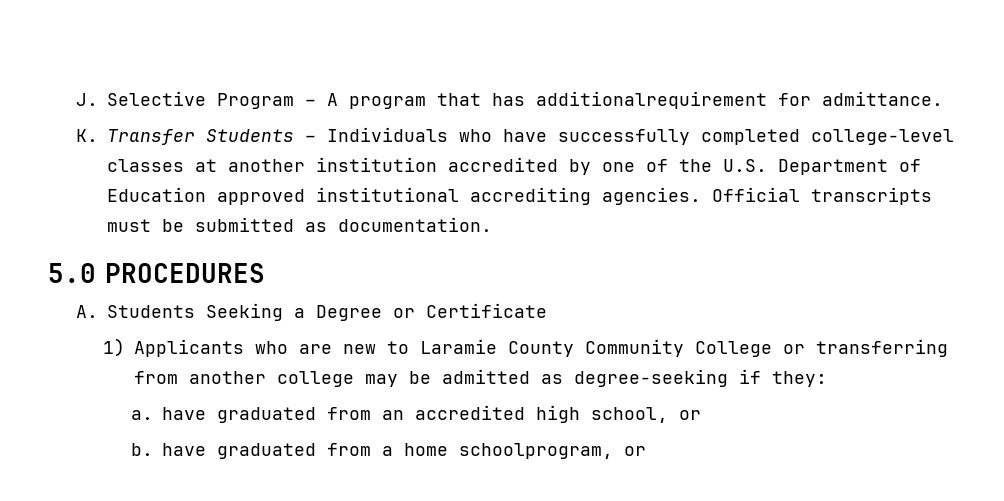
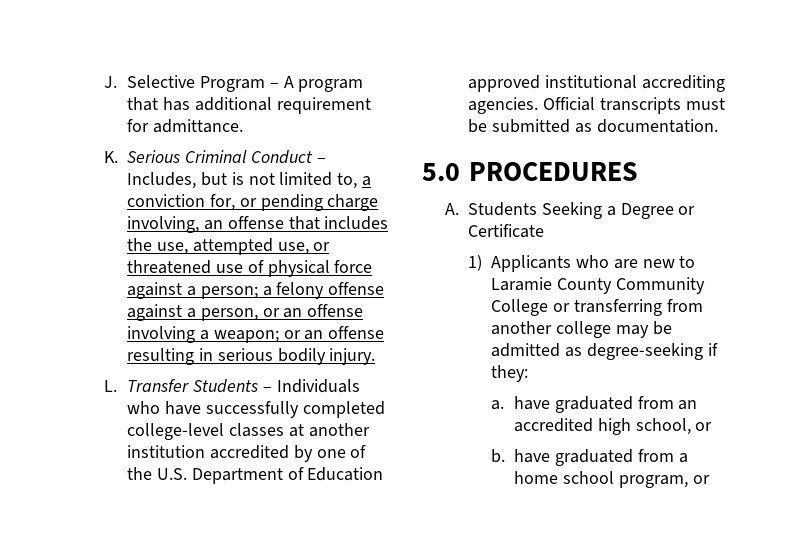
- J. Selective Program – A program that has additionalrequirement for admittance.
+ J. Selective Program – A program that has additional requirement for admittance.
- K. Transfer Students – Individuals who have successfully completed college-level classes at another institution accredited by one of the U.S. Department of Education approved institutional accrediting agencies.
+ K. Serious Criminal Conduct – Includes, but is not limited to, a conviction for, or pending charge involving, an offense that includes the use, attempted use, or threatened use of physical force against a person; a felony offense against a person, or an offense involving a weapon; or an offense resulting in serious bodily injury.
+ L. Transfer Students – Individuals who have successfully completed college-level classes at another institution accredited by one of the U.S. Department of Education approved institutional accrediting agencies.
- b. have graduated from a home schoolprogram, or
+ b. have graduated from a home school program, or

